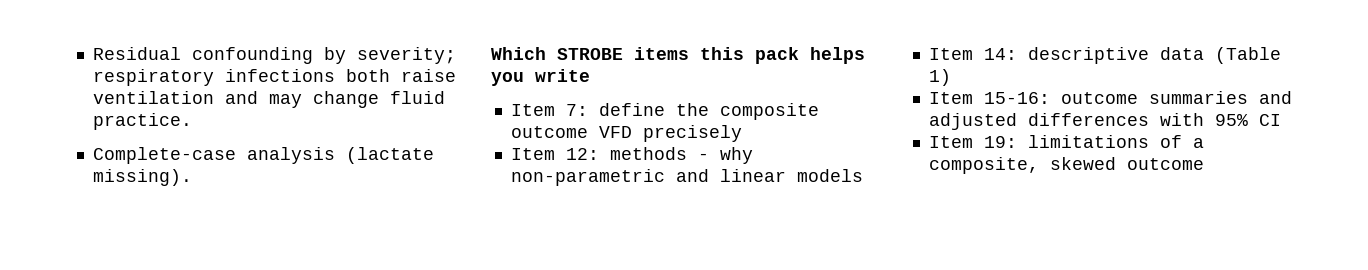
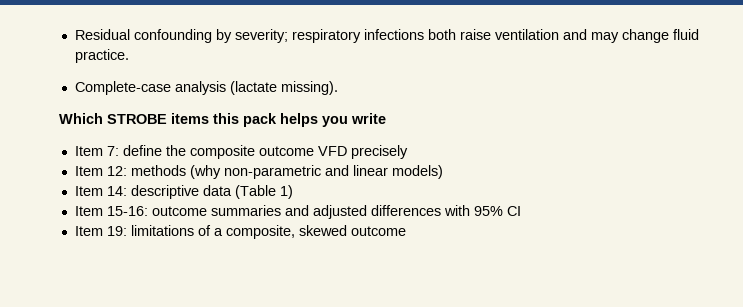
- Item 12: methods - why non-parametric and linear models
+ Item 12: methods (why non-parametric and linear models)

